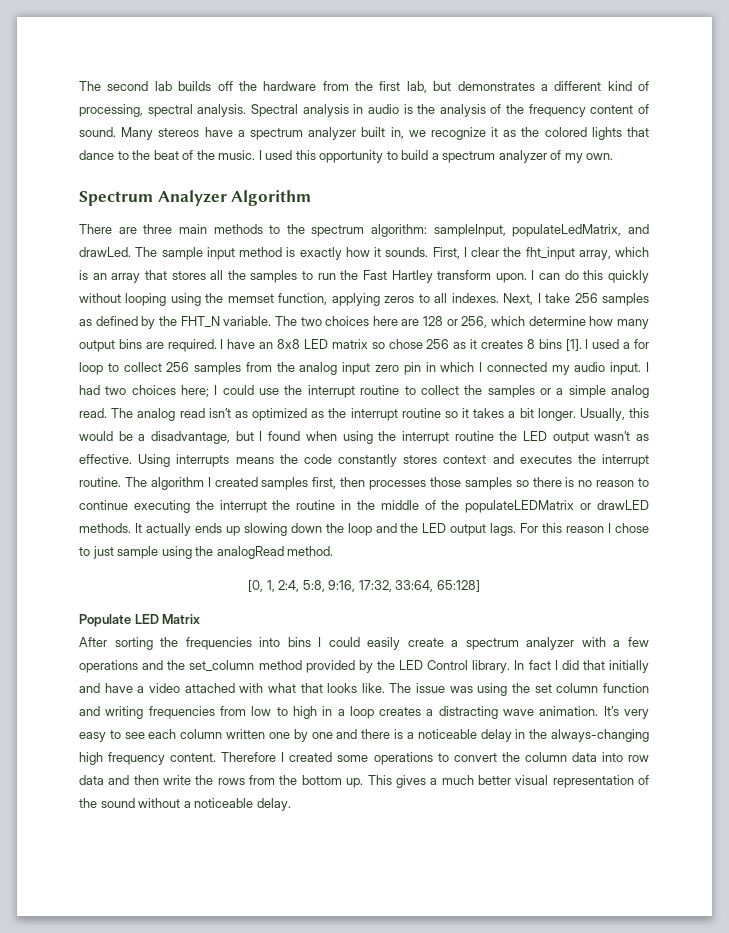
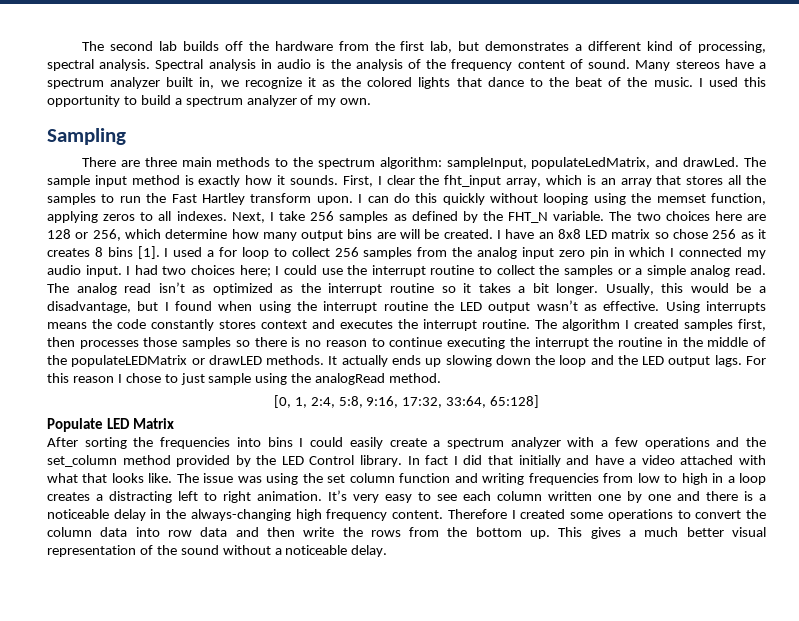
- Spectrum Analyzer Algorithm
+ Sampling
- The two choices here are 128 or 256, which determine how many output bins are required.
+ The two choices here are 128 or 256, which determine how many output bins are will be created.
- The issue was using the set column function and writing frequencies from low to high in a loop creates a distracting wave animation.
+ The issue was using the set column function and writing frequencies from low to high in a loop creates a distracting left to right animation.

